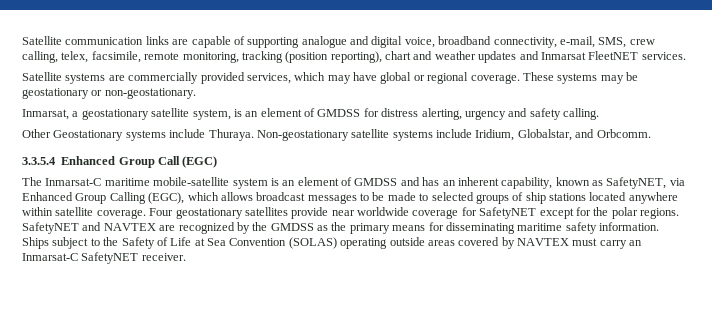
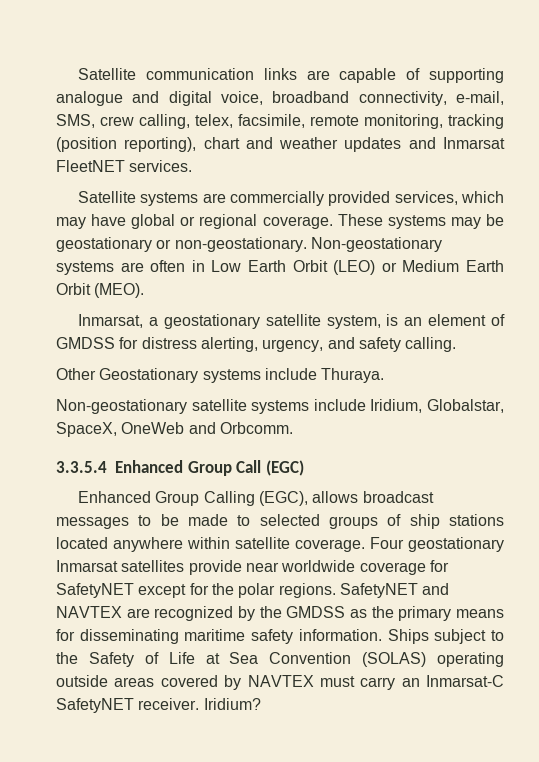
+ Non-geostationary systems are often in Low Earth Orbit (LEO) or Medium Earth Orbit (MEO).
- Inmarsat, a geostationary satellite system, is an element of GMDSS for distress alerting, urgency and safety calling.
+ Inmarsat, a geostationary satellite system, is an element of GMDSS for distress alerting, urgency, and safety calling.
- Other Geostationary systems include Thuraya. Non-geostationary satellite systems include Iridium, Globalstar, and Orbcomm.
+ Other Geostationary systems include Thuraya.
+ Non-geostationary satellite systems include Iridium, Globalstar, SpaceX, OneWeb and Orbcomm.
- The Inmarsat-C maritime mobile-satellite system is an element of GMDSS and has an inherent capability, known as SafetyNET, via Enhanced Group Calling (EGC), which allows broadcast messages to be made to selected groups of ship stations located anywhere within satellite coverage.
+ Enhanced Group Calling (EGC), allows broadcast messages to be made to selected groups of ship stations located anywhere within satellite coverage.
- Four geostationary satellites provide near worldwide coverage for SafetyNET except for the polar regions.
+ Four geostationary Inmarsat satellites provide near worldwide coverage for SafetyNET except for the polar regions.
+ Iridium?

